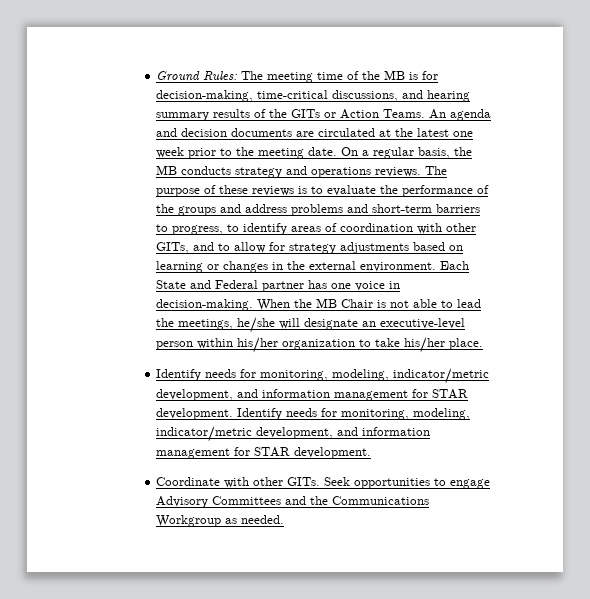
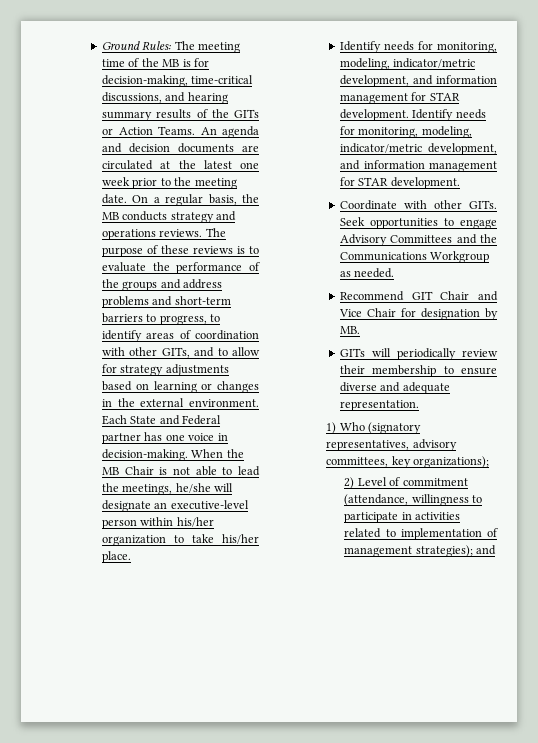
+ Recommend GIT Chair and Vice Chair for designation by MB.
+ GITs will periodically review their membership to ensure diverse and adequate representation.
+ 1) Who (signatory representatives, advisory committees, key organizations);
+ 2) Level of commitment (attendance, willingness to participate in activities related to implementation of management strategies); and

